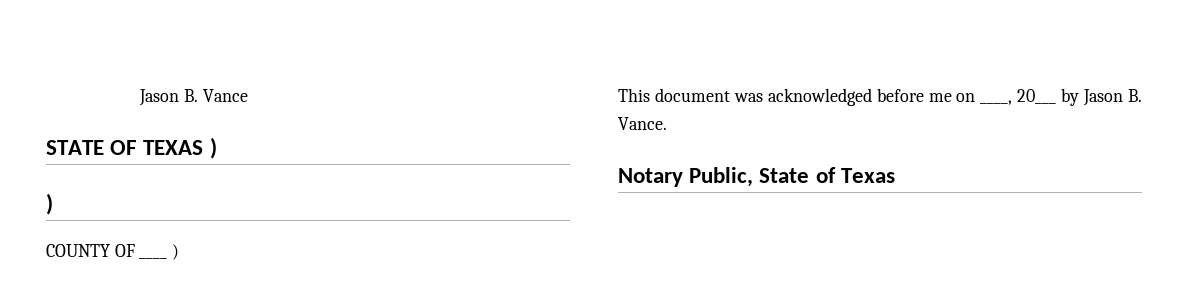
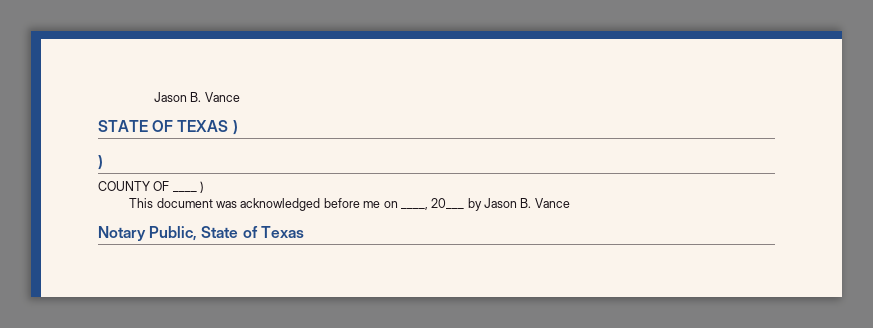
- This document was acknowledged before me on ____, 20___ by Jason B. Vance.
+ This document was acknowledged before me on ____, 20___ by Jason B. Vance

